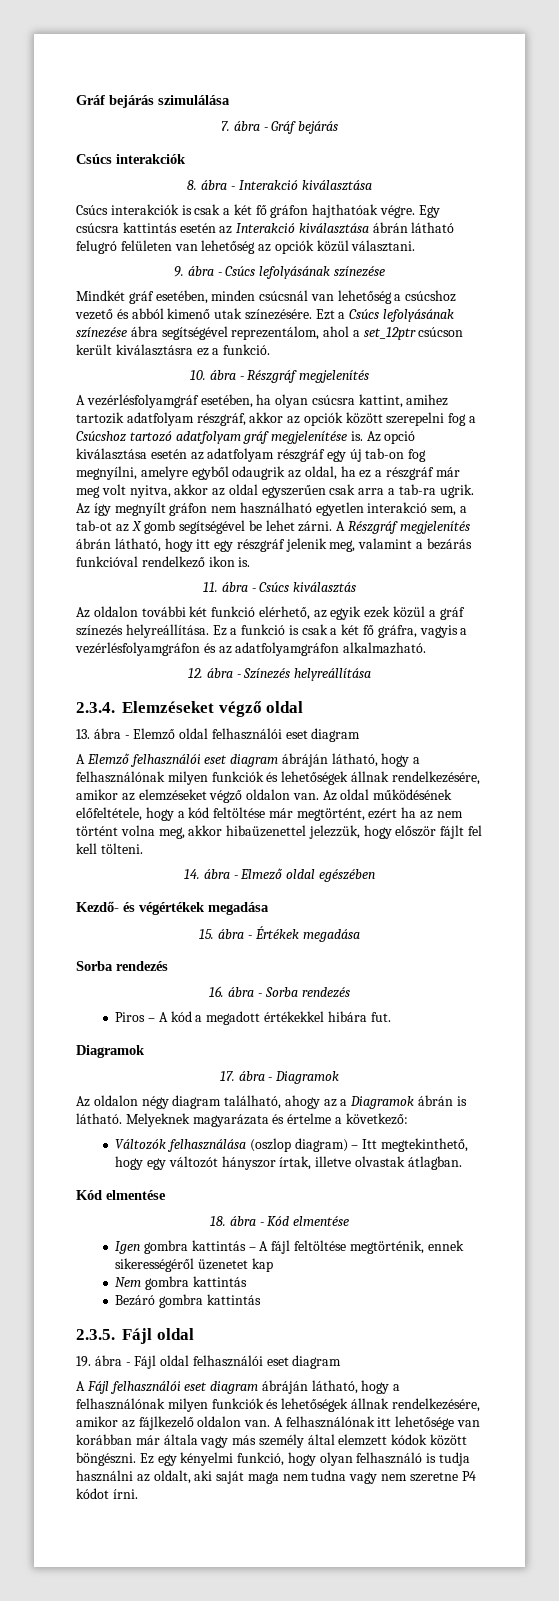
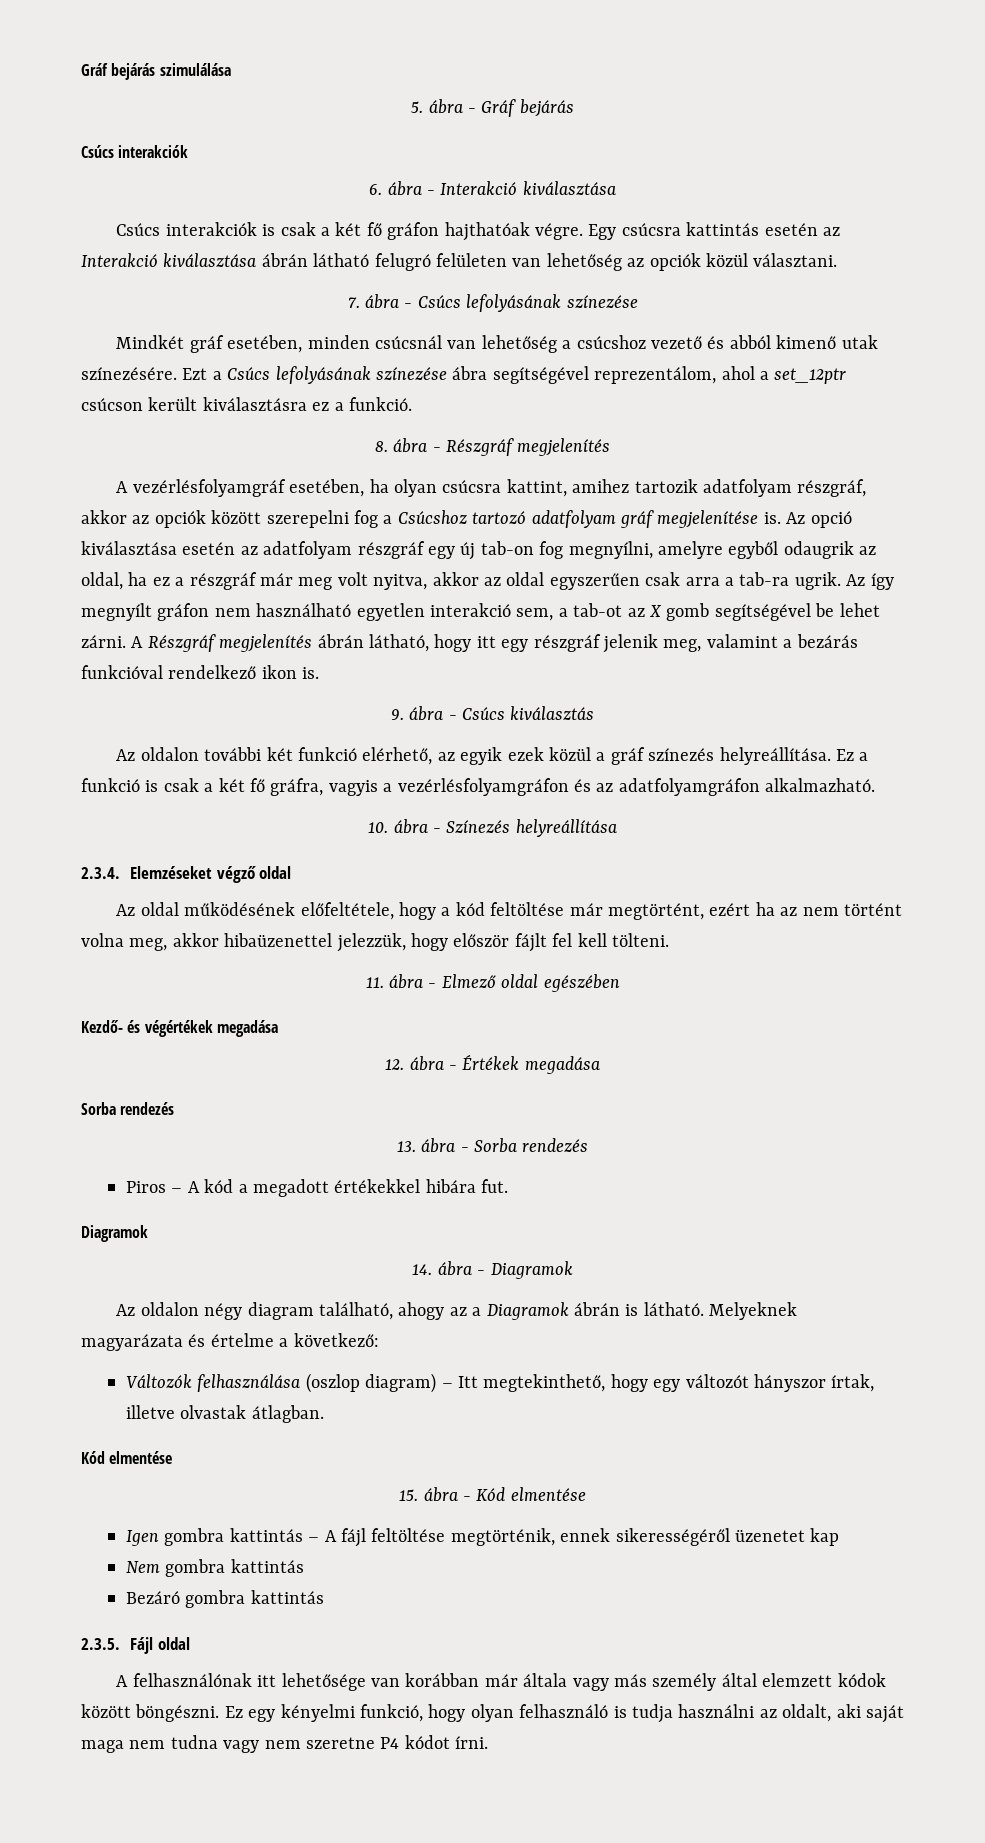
- 7. ábra - Gráf bejárás
+ 5. ábra - Gráf bejárás
- 8. ábra - Interakció kiválasztása
+ 6. ábra - Interakció kiválasztása
- 9. ábra - Csúcs lefolyásának színezése
+ 7. ábra - Csúcs lefolyásának színezése
- 10. ábra - Részgráf megjelenítés
+ 8. ábra - Részgráf megjelenítés
- 11. ábra - Csúcs kiválasztás
+ 9. ábra - Csúcs kiválasztás
- 12. ábra - Színezés helyreállítása
+ 10. ábra - Színezés helyreállítása
- 13. ábra - Elemző oldal felhasználói eset diagram
- A Elemző felhasználói eset diagram ábráján látható, hogy a felhasználónak milyen funkciók és lehetőségek állnak rendelkezésére, amikor az elemzéseket végző oldalon van.
- 14. ábra - Elmező oldal egészében
+ 11. ábra - Elmező oldal egészében
- 15. ábra - Értékek megadása
+ 12. ábra - Értékek megadása
- 16. ábra - Sorba rendezés
+ 13. ábra - Sorba rendezés
- 17. ábra - Diagramok
+ 14. ábra - Diagramok
- 18. ábra - Kód elmentése
+ 15. ábra - Kód elmentése
- 19. ábra - Fájl oldal felhasználói eset diagram
- A Fájl felhasználói eset diagram ábráján látható, hogy a felhasználónak milyen funkciók és lehetőségek állnak rendelkezésére, amikor az fájlkezelő oldalon van.

